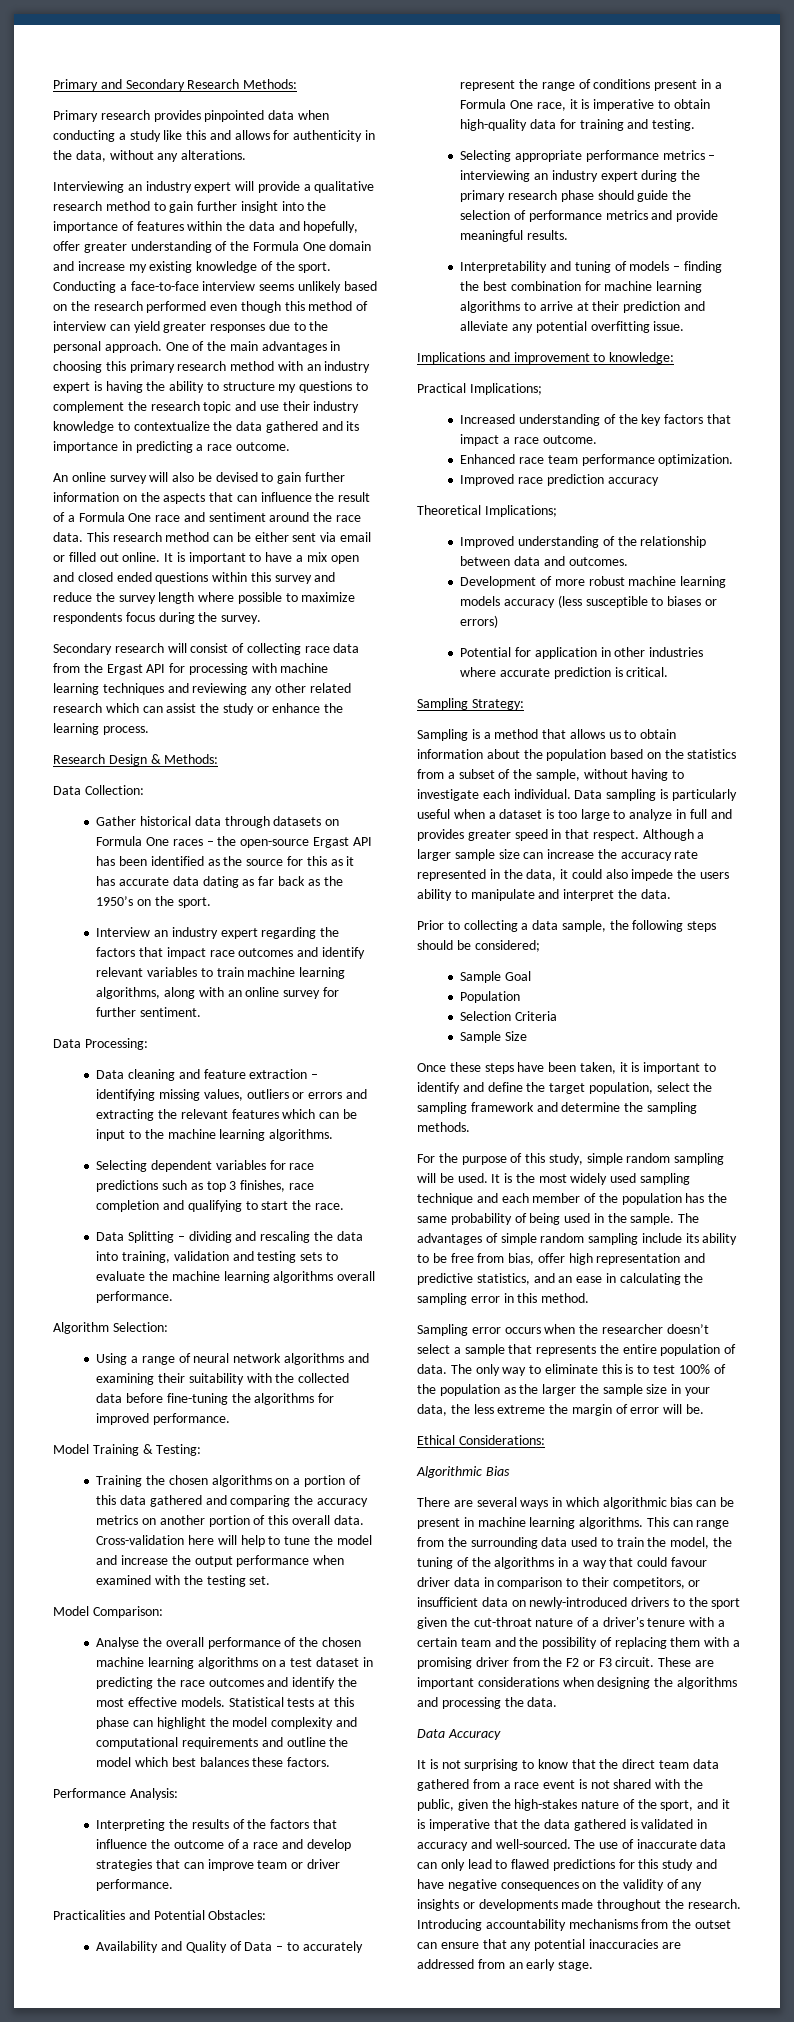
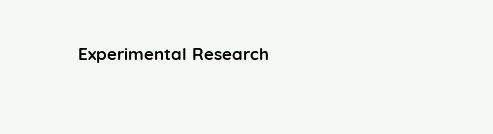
- Primary and Secondary Research Methods:
- Primary research provides pinpointed data when conducting a study like this and allows for authenticity in the data, without any alterations.
- Interviewing an industry expert will provide a qualitative research method to gain further insight into the importance of features within the data and hopefully, offer greater understanding of the Formula One domain and increase my existing knowledge of the sport. Conducting a face-to-face interview seems unlikely based on the research performed even though this method of interview can yield greater responses due to the personal approach. One of the main advantages in choosing this primary research method with an industry expert is having the ability to structure my questions to complement the research topic and use their industry knowledge to contextualize the data gathered and its importance in predicting a race outcome.
- An online survey will also be devised to gain further information on the aspects that can influence the result of a Formula One race and sentiment around the race data. This research method can be either sent via email or filled out online. It is important to have a mix open and closed ended questions within this survey and reduce the survey length where possible to maximize respondents focus during the survey.
- Secondary research will consist of collecting race data from the Ergast API for processing with machine learning techniques and reviewing any other related research which can assist the study or enhance the learning process.
- Research Design & Methods:
- Data Collection:
- Gather historical data through datasets on Formula One races – the open-source Ergast API has been identified as the source for this as it has accurate data dating as far back as the 1950’s on the sport.
- Interview an industry expert regarding the factors that impact race outcomes and identify relevant variables to train machine learning algorithms, along with an online survey for further sentiment.
- Data Processing:
- Data cleaning and feature extraction – identifying missing values, outliers or errors and extracting the relevant features which can be input to the machine learning algorithms.
- Selecting dependent variables for race predictions such as top 3 finishes, race completion and qualifying to start the race.
- Data Splitting – dividing and rescaling the data into training, validation and testing sets to evaluate the machine learning algorithms overall performance.
- Algorithm Selection:
- Using a range of neural network algorithms and examining their suitability with the collected data before fine-tuning the algorithms for improved performance.
- Model Training & Testing:
- Training the chosen algorithms on a portion of this data gathered and comparing the accuracy metrics on another portion of this overall data. Cross-validation here will help to tune the model and increase the output performance when examined with the testing set.
- Model Comparison:
- Analyse the overall performance of the chosen machine learning algorithms on a test dataset in predicting the race outcomes and identify the most effective models. Statistical tests at this phase can highlight the model complexity and computational requirements and outline the model which best balances these factors.
- Performance Analysis:
- Interpreting the results of the factors that influence the outcome of a race and develop strategies that can improve team or driver performance.
- Practicalities and Potential Obstacles:
- Availability and Quality of Data – to accurately represent the range of conditions present in a Formula One race, it is imperative to obtain high-quality data for training and testing.
- Selecting appropriate performance metrics – interviewing an industry expert during the primary research phase should guide the selection of performance metrics and provide meaningful results.
- Interpretability and tuning of models – finding the best combination for machine learning algorithms to arrive at their prediction and alleviate any potential overfitting issue.
- Implications and improvement to knowledge:
- Practical Implications;
- Increased understanding of the key factors that impact a race outcome.
- Enhanced race team performance optimization.
- Improved race prediction accuracy
- Theoretical Implications;
- Improved understanding of the relationship between data and outcomes.
- Development of more robust machine learning models accuracy (less susceptible to biases or errors)
- Potential for application in other industries where accurate prediction is critical.
- Sampling Strategy:
- Sampling is a method that allows us to obtain information about the population based on the statistics from a subset of the sample, without having to investigate each individual. Data sampling is particularly useful when a dataset is too large to analyze in full and provides greater speed in that respect. Although a larger sample size can increase the accuracy rate represented in the data, it could also impede the users ability to manipulate and interpret the data.
- Prior to collecting a data sample, the following steps should be considered;
- Sample Goal
- Population
- Selection Criteria
- Sample Size
- Once these steps have been taken, it is important to identify and define the target population, select the sampling framework and determine the sampling methods.
- For the purpose of this study, simple random sampling will be used. It is the most widely used sampling technique and each member of the population has the same probability of being used in the sample. The advantages of simple random sampling include its ability to be free from bias, offer high representation and predictive statistics, and an ease in calculating the sampling error in this method.
- Sampling error occurs when the researcher doesn’t select a sample that represents the entire population of data. The only way to eliminate this is to test 100% of the population as the larger the sample size in your data, the less extreme the margin of error will be.
- Ethical Considerations:
- Algorithmic Bias
- There are several ways in which algorithmic bias can be present in machine learning algorithms. This can range from the surrounding data used to train the model, the tuning of the algorithms in a way that could favour driver data in comparison to their competitors, or insufficient data on newly-introduced drivers to the sport given the cut-throat nature of a driver's tenure with a certain team and the possibility of replacing them with a promising driver from the F2 or F3 circuit. These are important considerations when designing the algorithms and processing the data.
- Data Accuracy
- It is not surprising to know that the direct team data gathered from a race event is not shared with the public, given the high-stakes nature of the sport, and it is imperative that the data gathered is validated in accuracy and well-sourced. The use of inaccurate data can only lead to flawed predictions for this study and have negative consequences on the validity of any insights or developments made throughout the research. Introducing accountability mechanisms from the outset can ensure that any potential inaccuracies are addressed from an early stage.
+ Experimental Research

